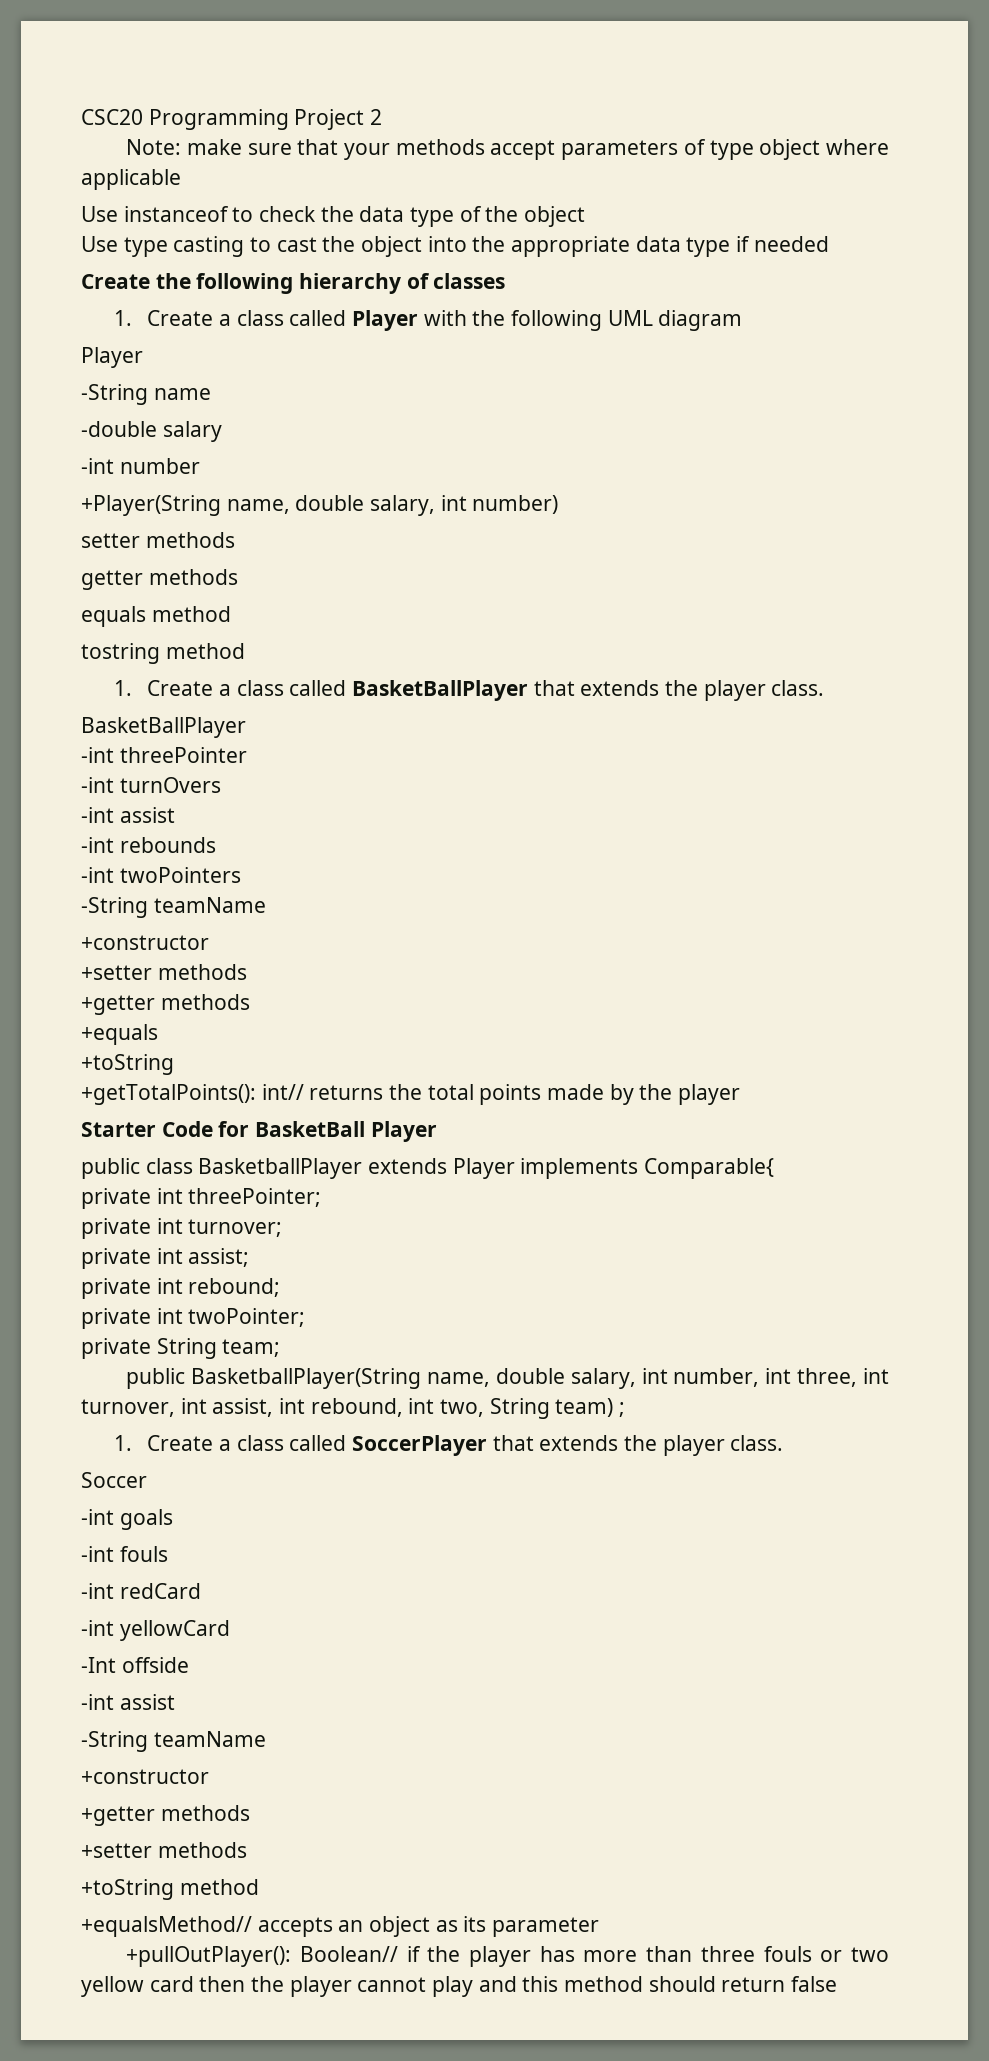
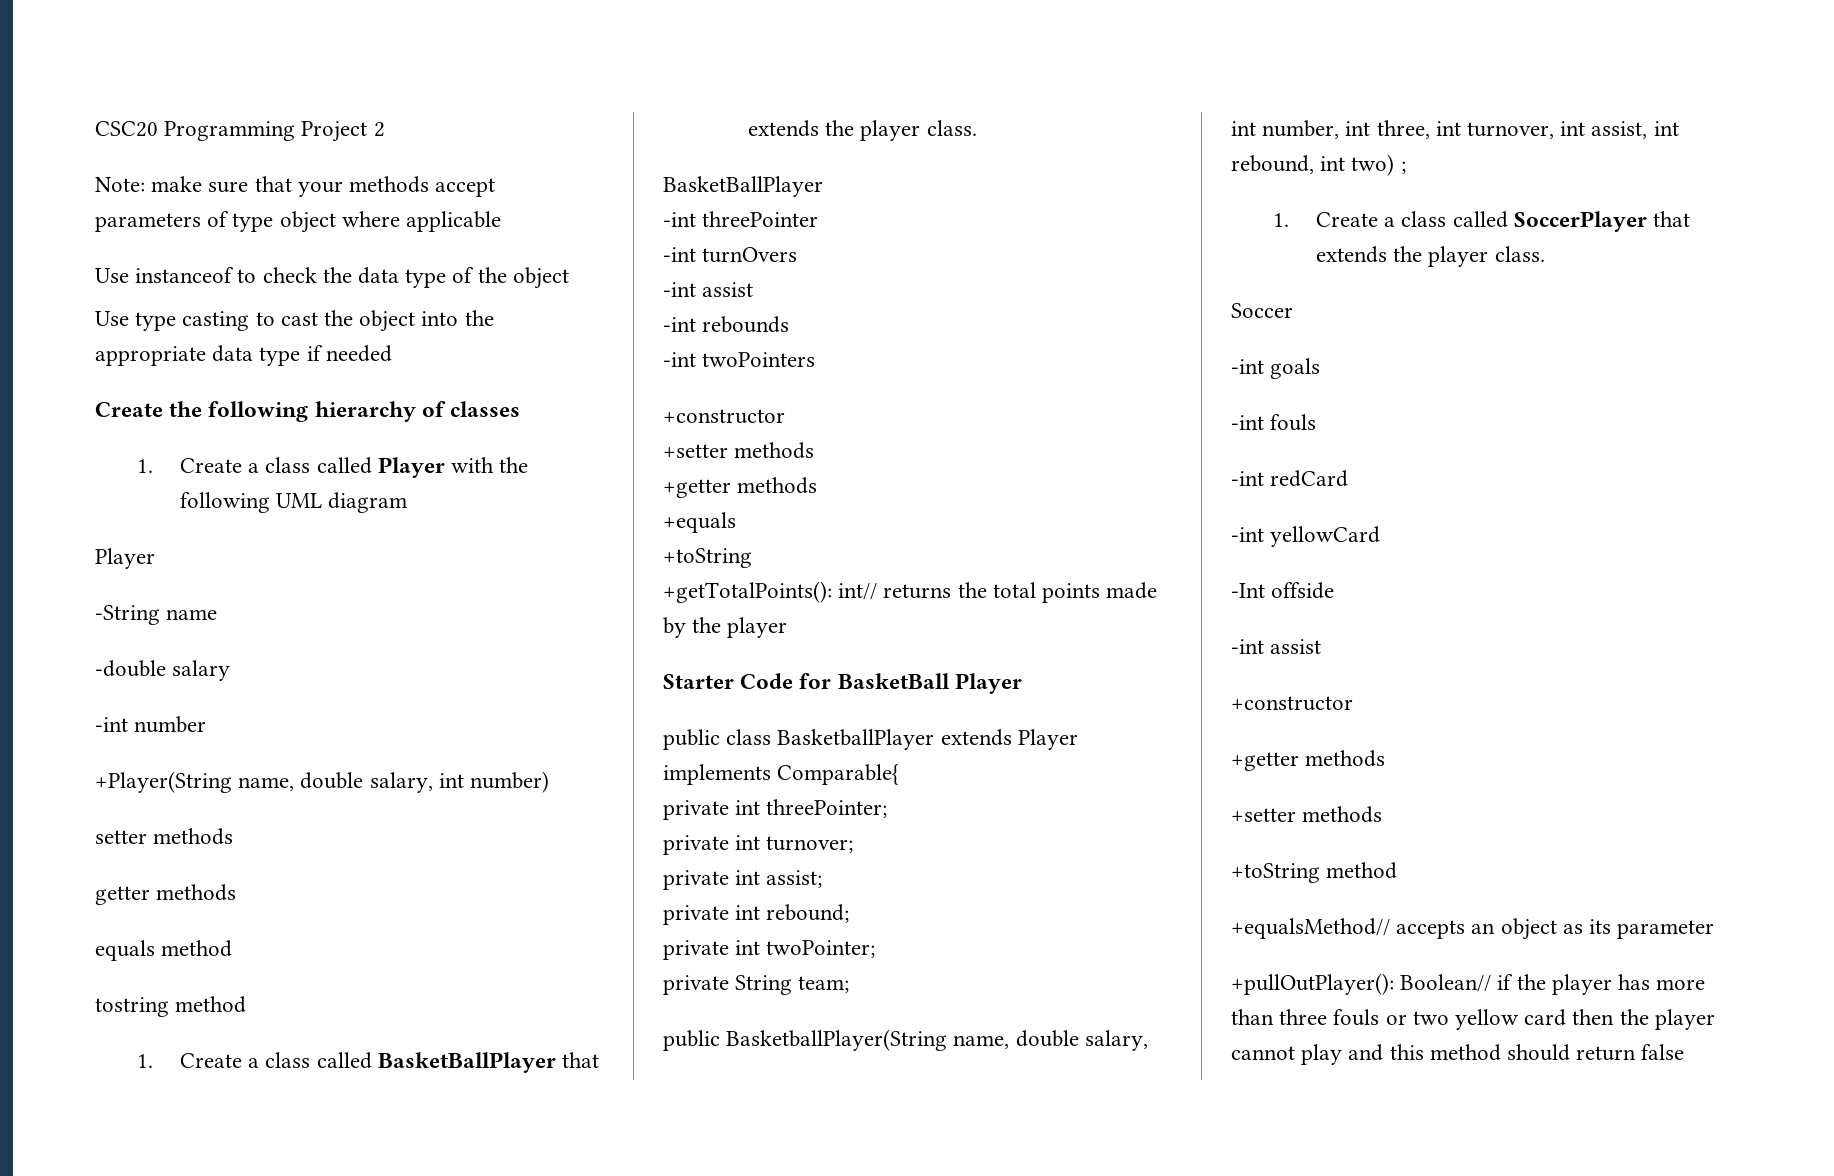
  -int twoPointers
- -String teamName
- public BasketballPlayer(String name, double salary, int number, int three, int turnover, int assist, int rebound, int two, String team) ;
+ public BasketballPlayer(String name, double salary, int number, int three, int turnover, int assist, int rebound, int two) ;
  -Int offside
  -int assist
- -String teamName

